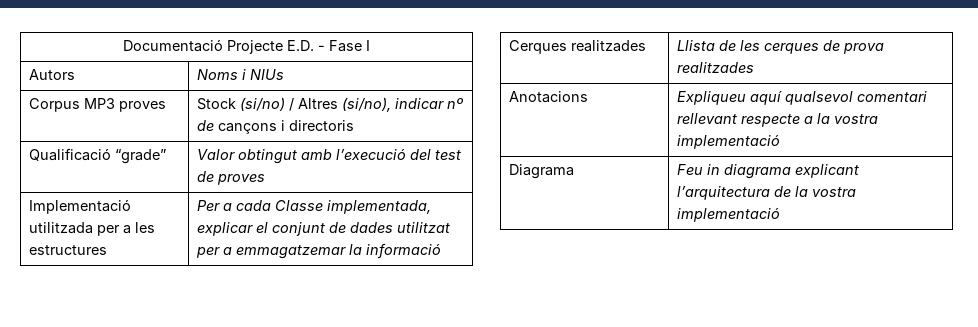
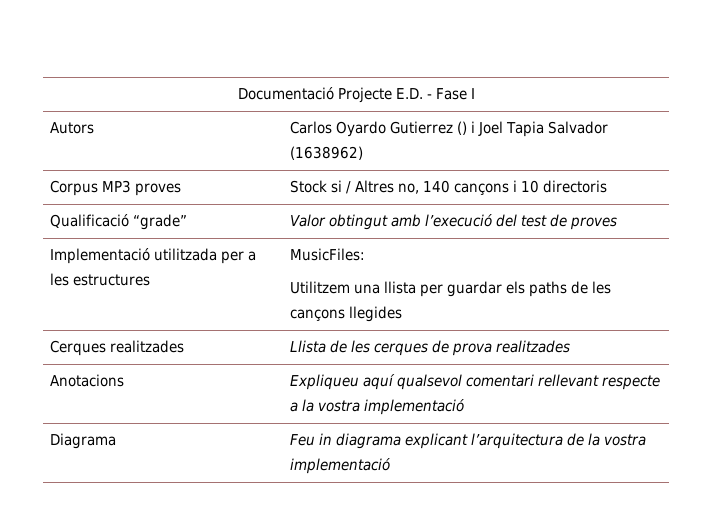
- Autors | Noms i NIUs
+ Autors | Carlos Oyardo Gutierrez () i Joel Tapia Salvador (1638962)
- Corpus MP3 proves | Stock (si/no) / Altres (si/no), indicar nº de cançons i directoris
+ Corpus MP3 proves | Stock si / Altres no, 140 cançons i 10 directoris
- Implementació utilitzada per a les estructures | Per a cada Classe implementada, explicar el conjunt de dades utilitzat per a emmagatzemar la informació
+ Implementació utilitzada per a les estructures | MusicFiles:
+ Utilitzem una llista per guardar els paths de les cançons llegides

